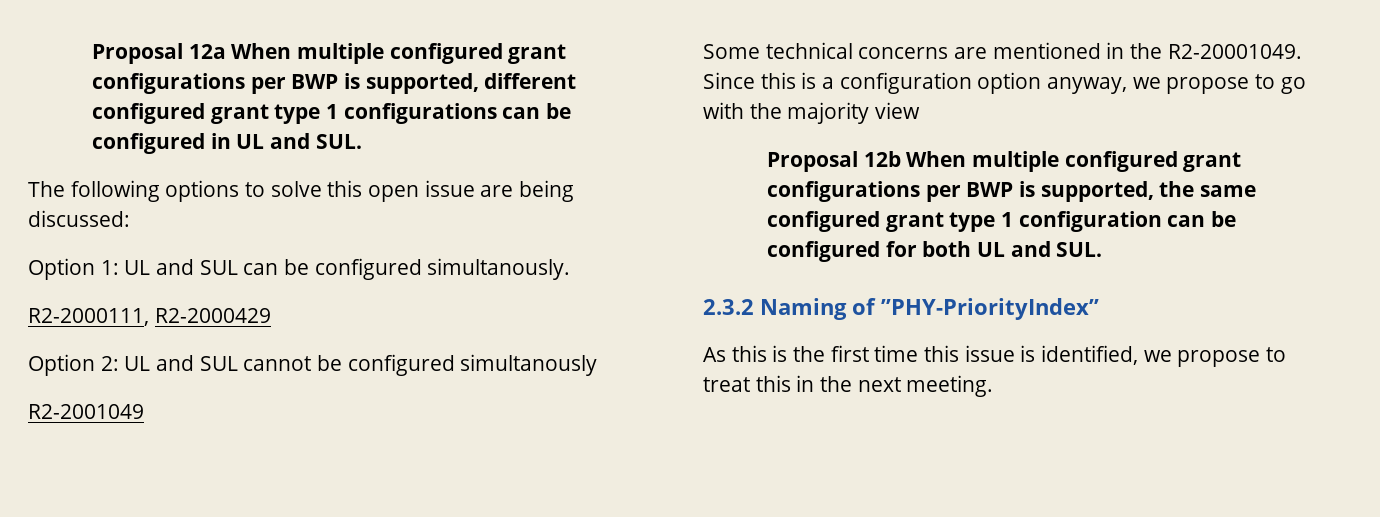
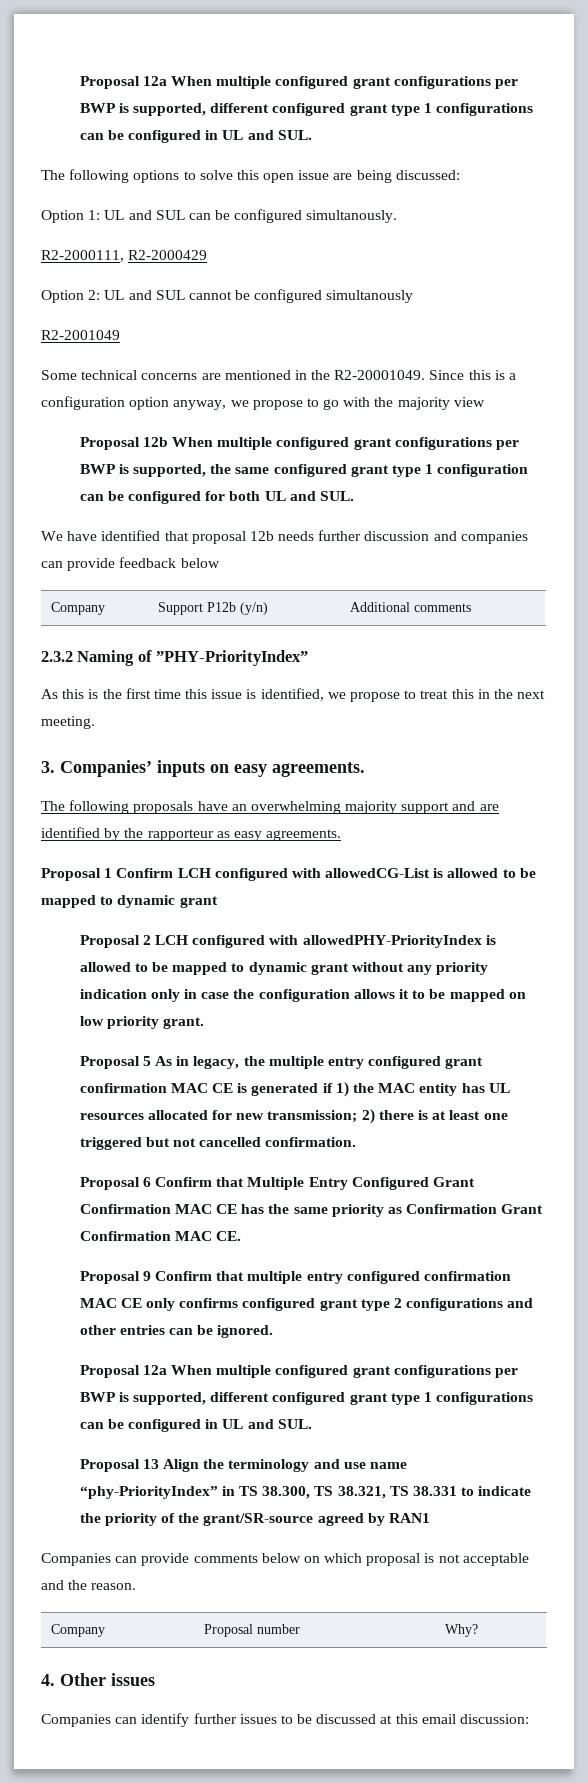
+ We have identified that proposal 12b needs further discussion and companies can provide feedback below
+ Company | Support P12b (y/n) | Additional comments
+ 3. Companies’ inputs on easy agreements.
+ The following proposals have an overwhelming majority support and are identified by the rapporteur as easy agreements.
+ Proposal 1 Confirm LCH configured with allowedCG-List is allowed to be mapped to dynamic grant
+ Proposal 2 LCH configured with allowedPHY-PriorityIndex is allowed to be mapped to dynamic grant without any priority indication only in case the configuration allows it to be mapped on low priority grant.
+ Proposal 5 As in legacy, the multiple entry configured grant confirmation MAC CE is generated if 1) the MAC entity has UL resources allocated for new transmission; 2) there is at least one triggered but not cancelled confirmation.
+ Proposal 6 Confirm that Multiple Entry Configured Grant Confirmation MAC CE has the same priority as Confirmation Grant Confirmation MAC CE.
+ Proposal 9 Confirm that multiple entry configured confirmation MAC CE only confirms configured grant type 2 configurations and other entries can be ignored.
+ Proposal 12a When multiple configured grant configurations per BWP is supported, different configured grant type 1 configurations can be configured in UL and SUL.
+ Proposal 13 Align the terminology and use name “phy-PriorityIndex” in TS 38.300, TS 38.321, TS 38.331 to indicate the priority of the grant/SR-source agreed by RAN1
+ Companies can provide comments below on which proposal is not acceptable and the reason.
+ Company | Proposal number | Why?
+ 4. Other issues
+ Companies can identify further issues to be discussed at this email discussion:

